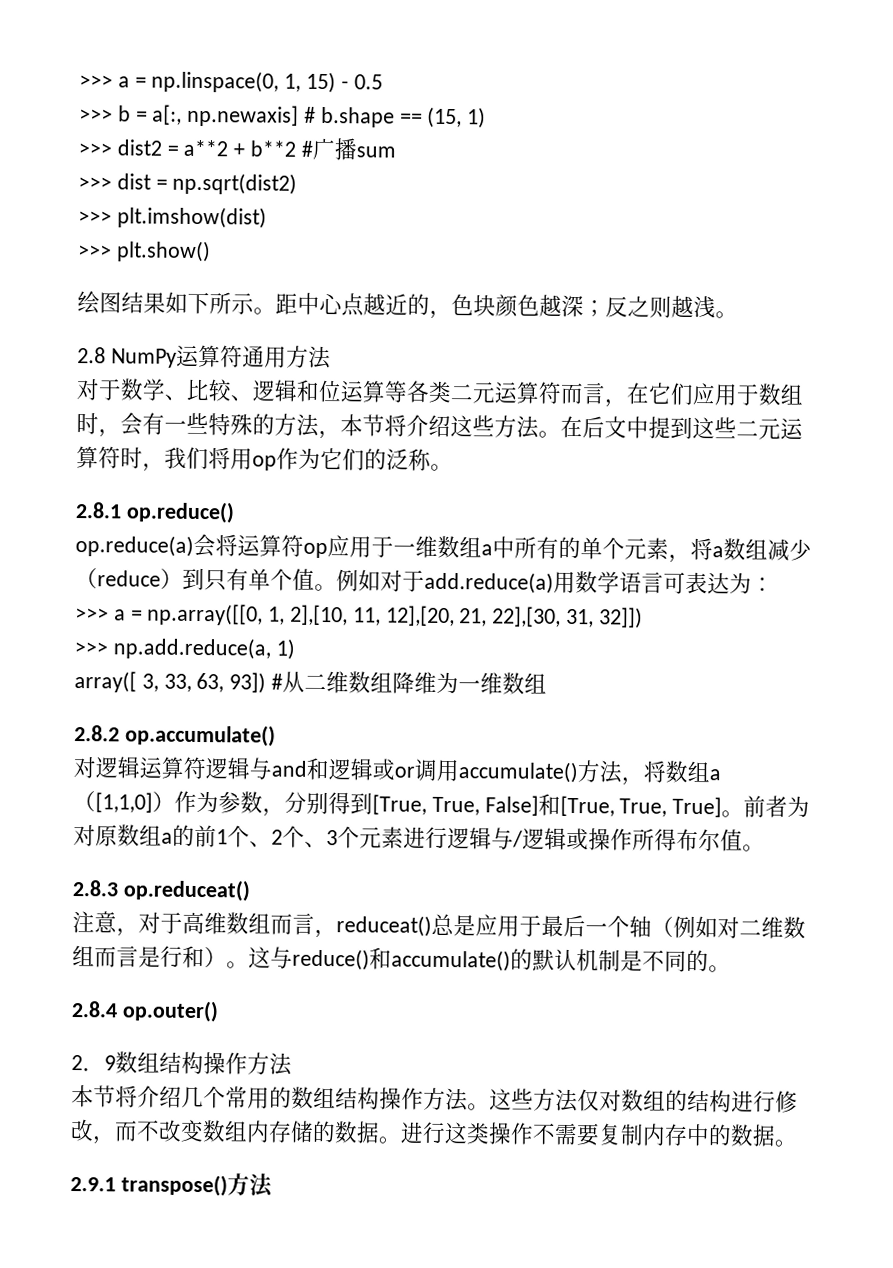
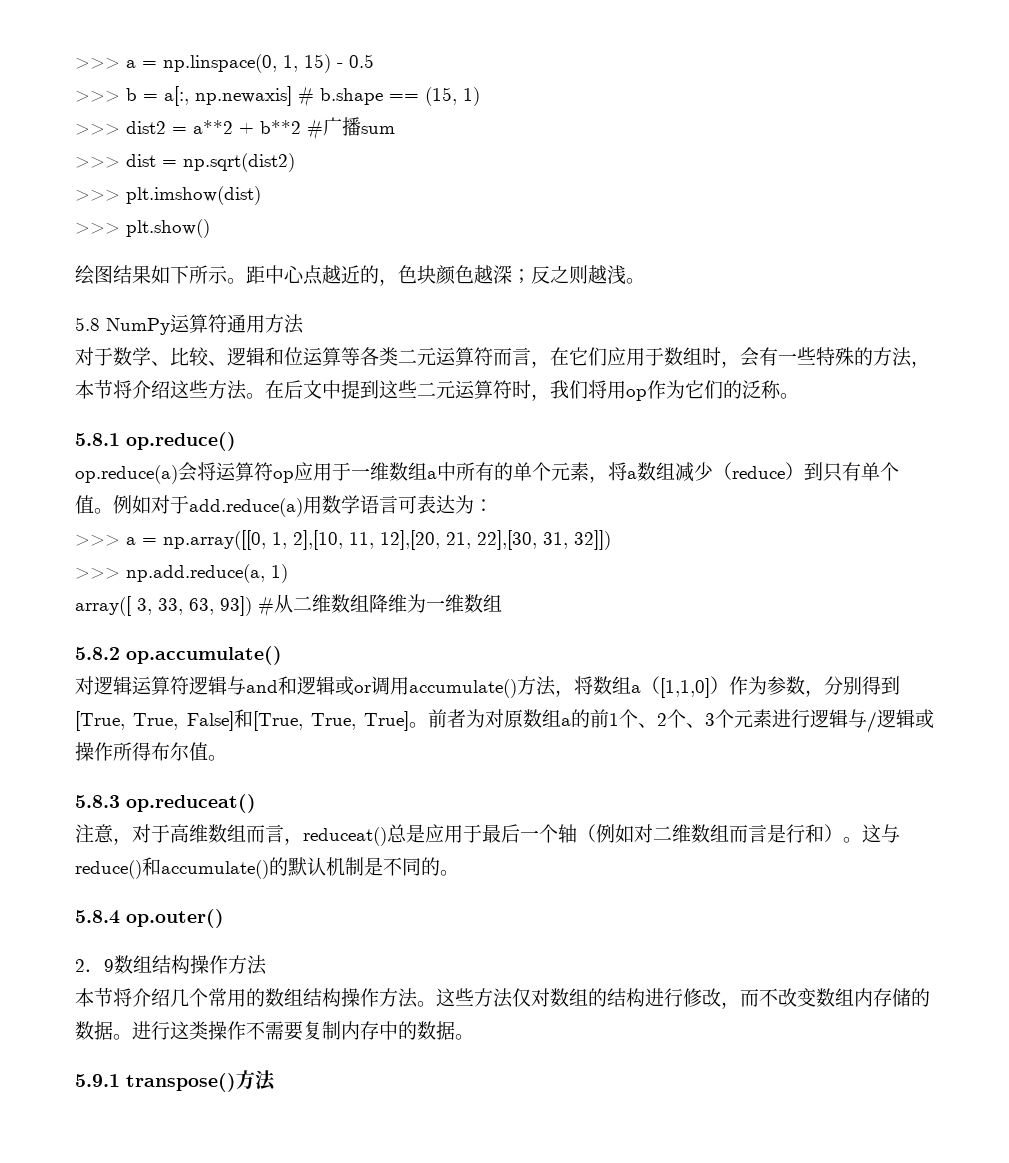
- 2.8 NumPy运算符通用方法
+ 5.8 NumPy运算符通用方法
- 2.8.1 op.reduce()
+ 5.8.1 op.reduce()
- 2.8.2 op.accumulate()
+ 5.8.2 op.accumulate()
- 2.8.3 op.reduceat()
+ 5.8.3 op.reduceat()
- 2.8.4 op.outer()
+ 5.8.4 op.outer()
- 2.9.1 transpose()方法
+ 5.9.1 transpose()方法

